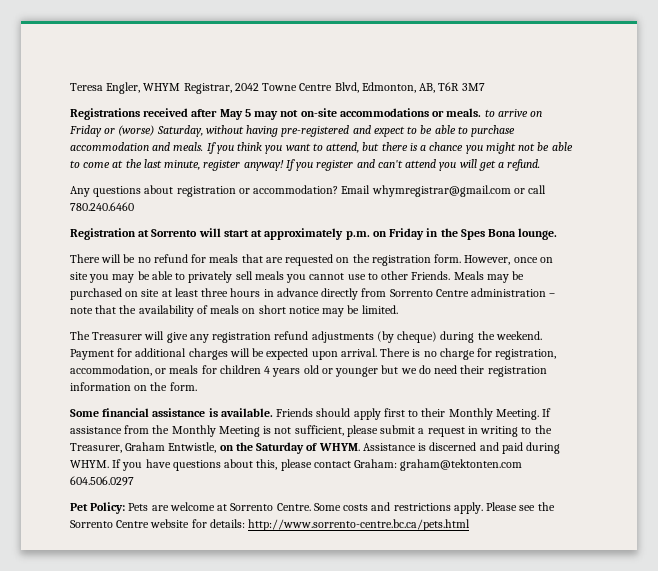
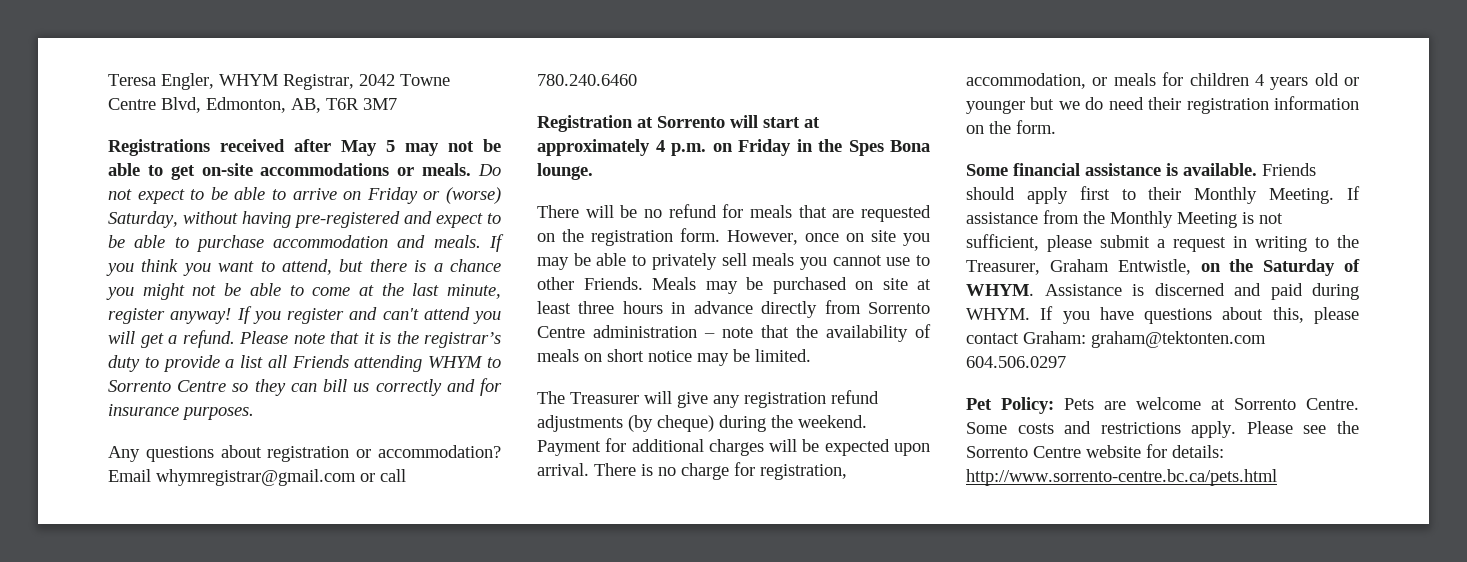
- Registrations received after May 5 may not on-site accommodations or meals. to arrive on Friday or (worse) Saturday, without having pre-registered and expect to be able to purchase accommodation and meals.
+ Registrations received after May 5 may not be able to get on-site accommodations or meals. Do not expect to be able to arrive on Friday or (worse) Saturday, without having pre-registered and expect to be able to purchase accommodation and meals.
+ Please note that it is the registrar’s duty to provide a list all Friends attending WHYM to Sorrento Centre so they can bill us correctly and for insurance purposes.
- Registration at Sorrento will start at approximately p.m. on Friday in the Spes Bona lounge.
+ Registration at Sorrento will start at approximately 4 p.m. on Friday in the Spes Bona lounge.

